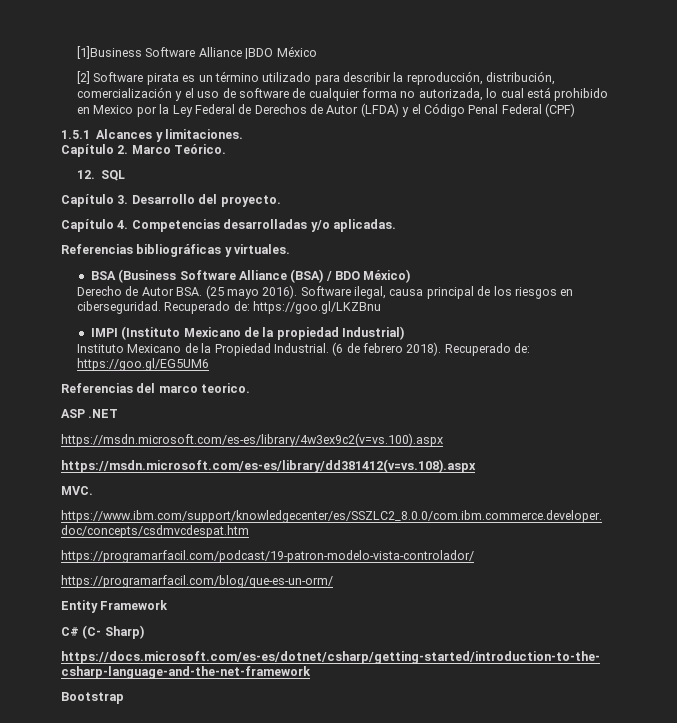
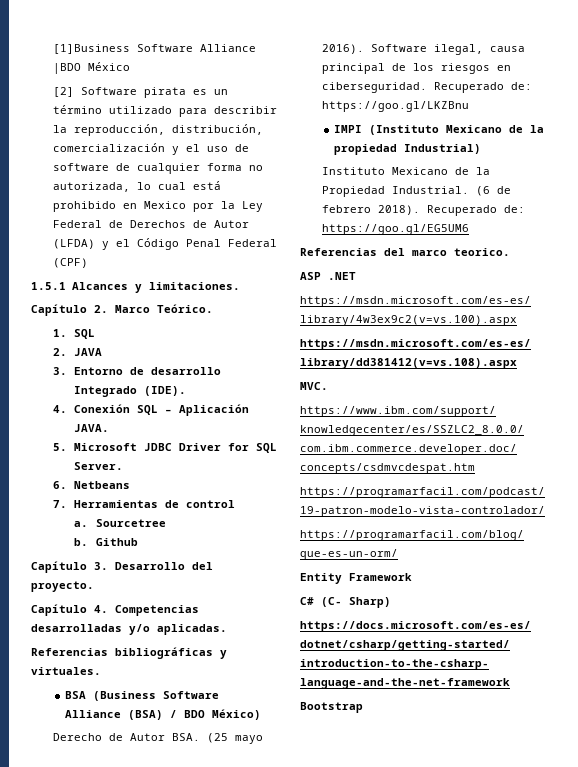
- 12. SQL
+ 1. SQL
+ 2. JAVA
+ 3. Entorno de desarrollo Integrado (IDE).
+ 4. Conexión SQL – Aplicación JAVA.
+ 5. Microsoft JDBC Driver for SQL Server.
+ 6. Netbeans
+ 7. Herramientas de control
+ a. Sourcetree
+ b. Github

